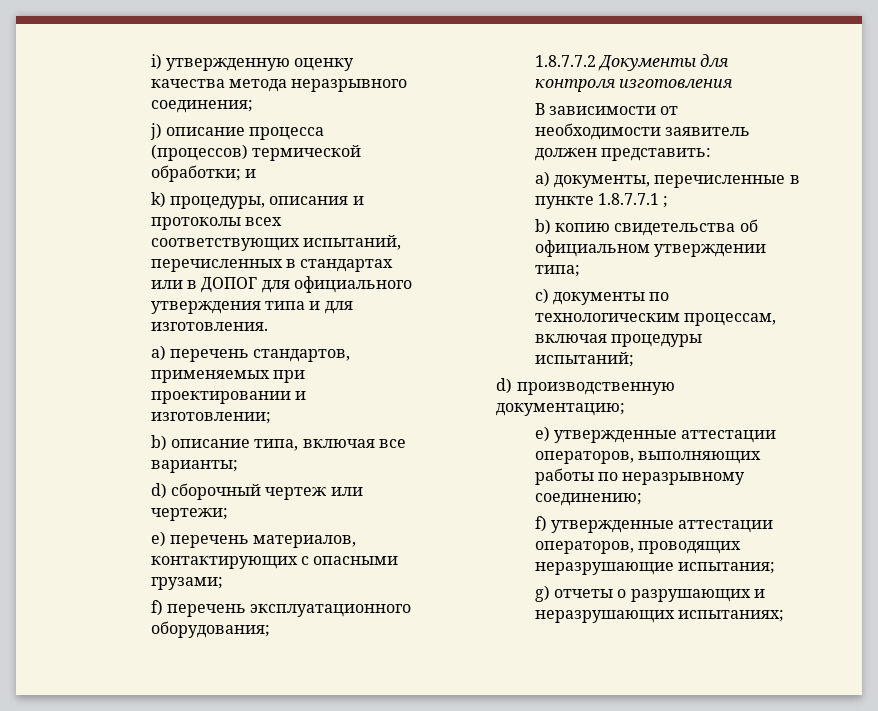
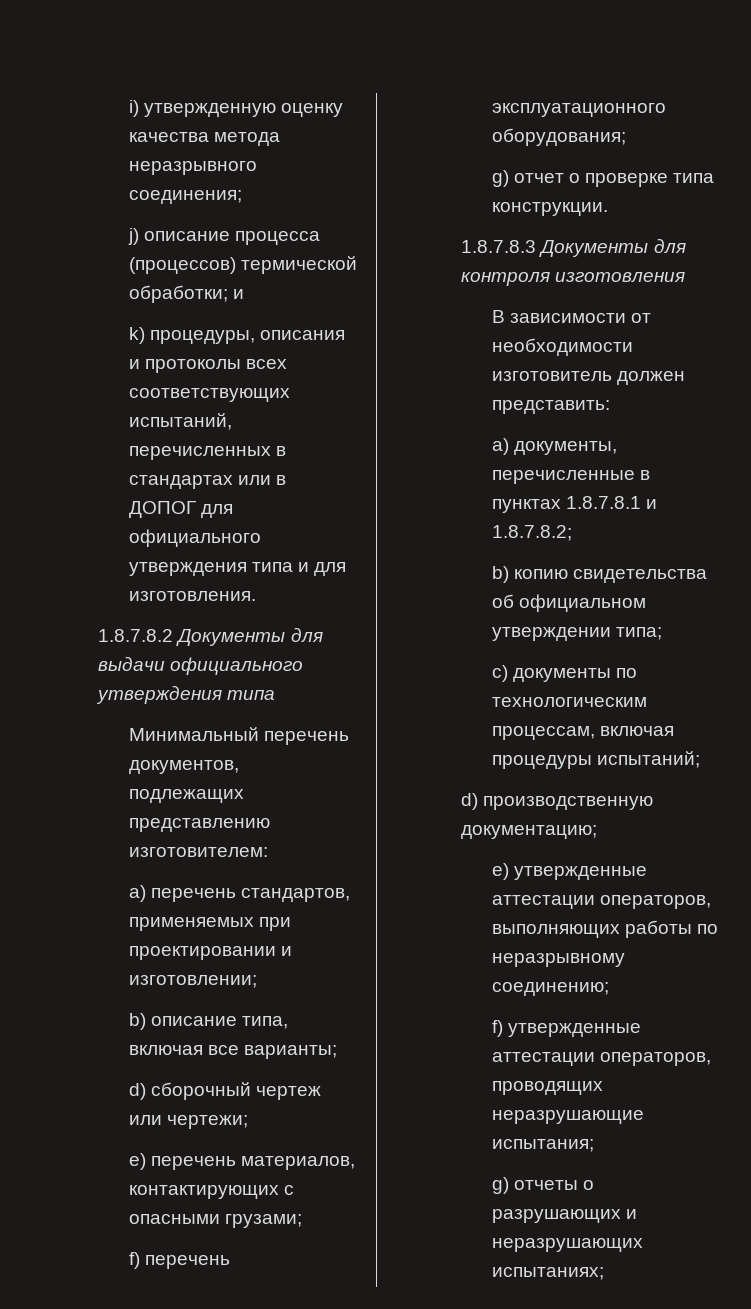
+ 1.8.7.8.2 Документы для выдачи официального утверждения типа
+ Минимальный перечень документов, подлежащих представлению изготовителем:
- 1.8.7.7.2 Документы для контроля изготовления
+ g) отчет о проверке типа конструкции.
+ 1.8.7.8.3 Документы для контроля изготовления
- В зависимости от необходимости заявитель должен представить:
+ В зависимости от необходимости изготовитель должен представить:
- a) документы, перечисленные в пункте 1.8.7.7.1 ;
+ a) документы, перечисленные в пунктах 1.8.7.8.1 и 1.8.7.8.2;

